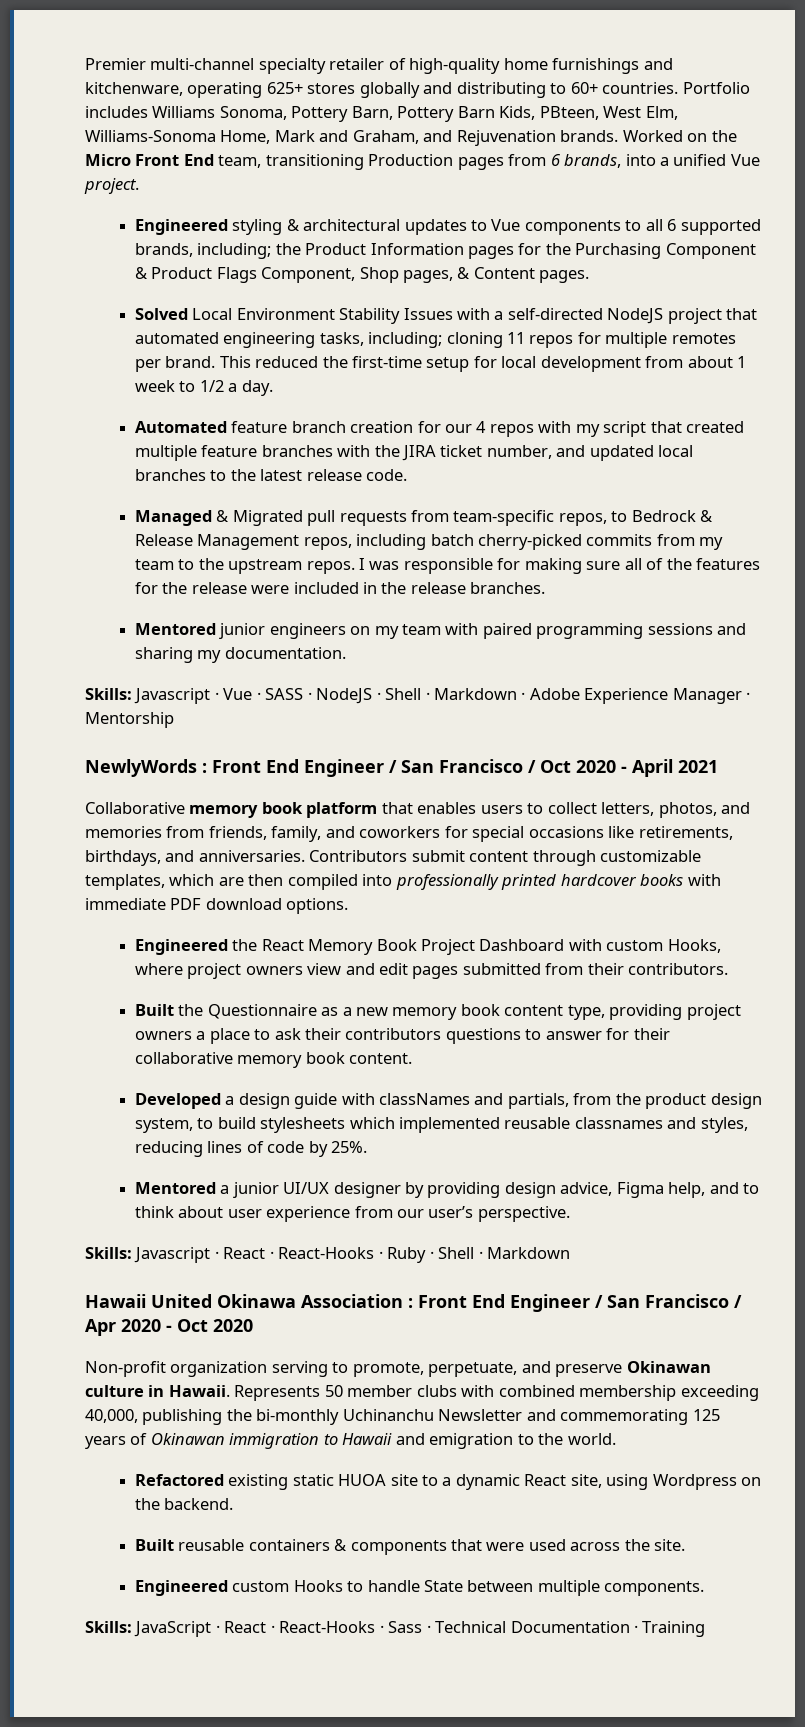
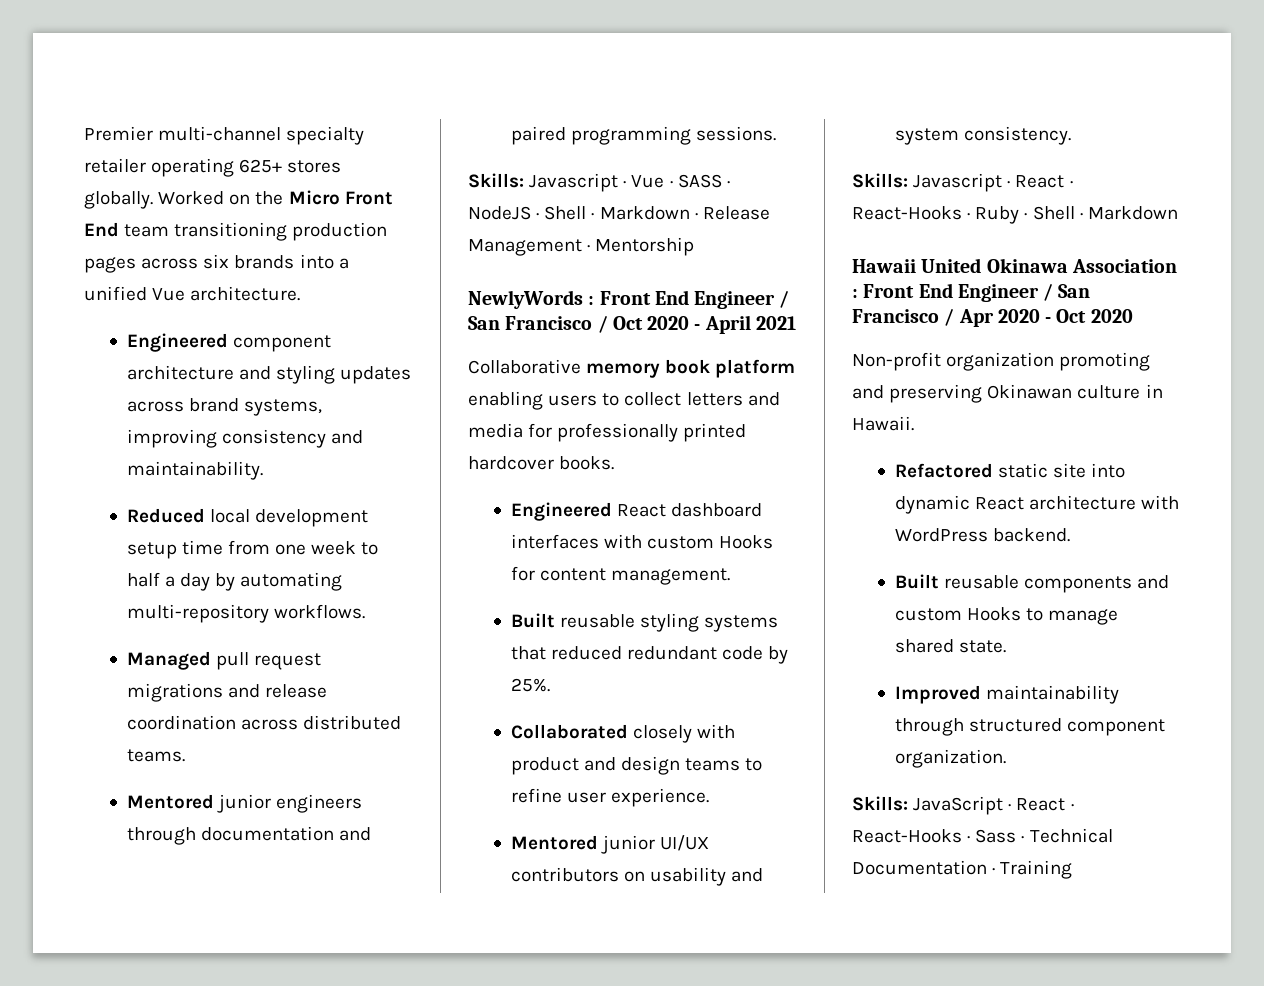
- Premier multi-channel specialty retailer of high-quality home furnishings and kitchenware, operating 625+ stores globally and distributing to 60+ countries. Portfolio includes Williams Sonoma, Pottery Barn, Pottery Barn Kids, PBteen, West Elm, Williams-Sonoma Home, Mark and Graham, and Rejuvenation brands.
+ Premier multi-channel specialty retailer operating 625+ stores globally.
- Worked on the Micro Front End team, transitioning Production pages from 6 brands, into a unified Vue project.
- Engineered styling & architectural updates to Vue components to all 6 supported brands, including; the Product Information pages for the Purchasing Component & Product Flags Component, Shop pages, & Content pages.
- Solved Local Environment Stability Issues with a self-directed NodeJS project that automated engineering tasks, including; cloning 11 repos for multiple remotes per brand. This reduced the first-time setup for local development from about 1 week to 1/2 a day.
- Automated feature branch creation for our 4 repos with my script that created multiple feature branches with the JIRA ticket number, and updated local branches to the latest release code.
- Managed & Migrated pull requests from team-specific repos, to Bedrock & Release Management repos, including batch cherry-picked commits from my team to the upstream repos. I was responsible for making sure all of the features for the release were included in the release branches.
- Mentored junior engineers on my team with paired programming sessions and sharing my documentation.
+ Worked on the Micro Front End team transitioning production pages across six brands into a unified Vue architecture.
+ Engineered component architecture and styling updates across brand systems, improving consistency and maintainability.
+ Reduced local development setup time from one week to half a day by automating multi-repository workflows.
+ Managed pull request migrations and release coordination across distributed teams.
+ Mentored junior engineers through documentation and paired programming sessions.
- Skills: Javascript · Vue · SASS · NodeJS · Shell · Markdown · Adobe Experience Manager · Mentorship
+ Skills: Javascript · Vue · SASS · NodeJS · Shell · Markdown · Release Management · Mentorship
- Collaborative memory book platform that enables users to collect letters, photos, and memories from friends, family, and coworkers for special occasions like retirements, birthdays, and anniversaries. Contributors submit content through customizable templates, which are then compiled into professionally printed hardcover books with immediate PDF download options.
- Engineered the React Memory Book Project Dashboard with custom Hooks, where project owners view and edit pages submitted from their contributors.
- Built the Questionnaire as a new memory book content type, providing project owners a place to ask their contributors questions to answer for their collaborative memory book content.
- Developed a design guide with classNames and partials, from the product design system, to build stylesheets which implemented reusable classnames and styles, reducing lines of code by 25%.
- Mentored a junior UI/UX designer by providing design advice, Figma help, and to think about user experience from our user’s perspective.
+ Collaborative memory book platform enabling users to collect letters and media for professionally printed hardcover books.
+ Engineered React dashboard interfaces with custom Hooks for content management.
+ Built reusable styling systems that reduced redundant code by 25%.
+ Collaborated closely with product and design teams to refine user experience.
+ Mentored junior UI/UX contributors on usability and system consistency.
- Non-profit organization serving to promote, perpetuate, and preserve Okinawan culture in Hawaii. Represents 50 member clubs with combined membership exceeding 40,000, publishing the bi-monthly Uchinanchu Newsletter and commemorating 125 years of Okinawan immigration to Hawaii and emigration to the world.
- Refactored existing static HUOA site to a dynamic React site, using Wordpress on the backend.
- Built reusable containers & components that were used across the site.
- Engineered custom Hooks to handle State between multiple components.
+ Non-profit organization promoting and preserving Okinawan culture in Hawaii.
+ Refactored static site into dynamic React architecture with WordPress backend.
+ Built reusable components and custom Hooks to manage shared state.
+ Improved maintainability through structured component organization.

